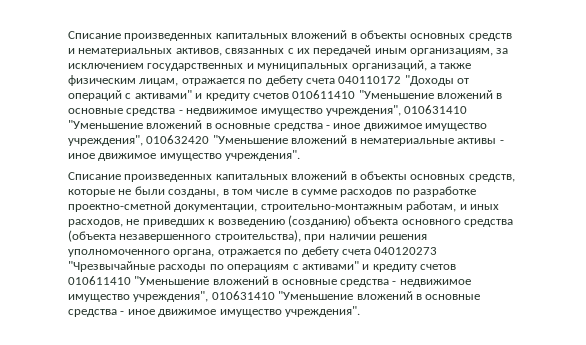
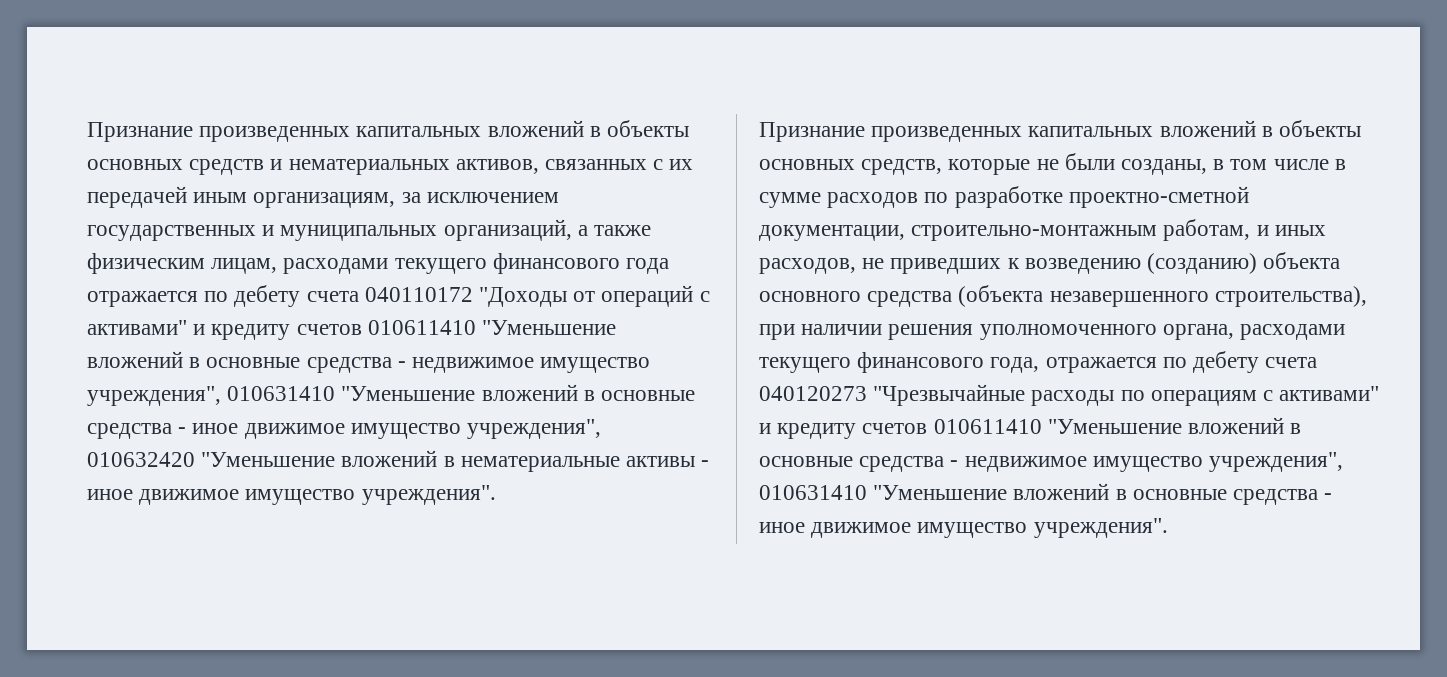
- Списание произведенных капитальных вложений в объекты основных средств и нематериальных активов, связанных с их передачей иным организациям, за исключением государственных и муниципальных организаций, а также физическим лицам, отражается по дебету счета 040110172 "Доходы от операций с активами" и кредиту счетов 010611410 "Уменьшение вложений в основные средства - недвижимое имущество учреждения", 010631410 "Уменьшение вложений в основные средства - иное движимое имущество учреждения", 010632420 "Уменьшение вложений в нематериальные активы - иное движимое имущество учреждения".
+ Признание произведенных капитальных вложений в объекты основных средств и нематериальных активов, связанных с их передачей иным организациям, за исключением государственных и муниципальных организаций, а также физическим лицам, расходами текущего финансового года отражается по дебету счета 040110172 "Доходы от операций с активами" и кредиту счетов 010611410 "Уменьшение вложений в основные средства - недвижимое имущество учреждения", 010631410 "Уменьшение вложений в основные средства - иное движимое имущество учреждения", 010632420 "Уменьшение вложений в нематериальные активы - иное движимое имущество учреждения".
- Списание произведенных капитальных вложений в объекты основных средств, которые не были созданы, в том числе в сумме расходов по разработке проектно-сметной документации, строительно-монтажным работам, и иных расходов, не приведших к возведению (созданию) объекта основного средства (объекта незавершенного строительства), при наличии решения уполномоченного органа, отражается по дебету счета 040120273 "Чрезвычайные расходы по операциям с активами" и кредиту счетов 010611410 "Уменьшение вложений в основные средства - недвижимое имущество учреждения", 010631410 "Уменьшение вложений в основные средства - иное движимое имущество учреждения".
+ Признание произведенных капитальных вложений в объекты основных средств, которые не были созданы, в том числе в сумме расходов по разработке проектно-сметной документации, строительно-монтажным работам, и иных расходов, не приведших к возведению (созданию) объекта основного средства (объекта незавершенного строительства), при наличии решения уполномоченного органа, расходами текущего финансового года, отражается по дебету счета 040120273 "Чрезвычайные расходы по операциям с активами" и кредиту счетов 010611410 "Уменьшение вложений в основные средства - недвижимое имущество учреждения", 010631410 "Уменьшение вложений в основные средства - иное движимое имущество учреждения".

